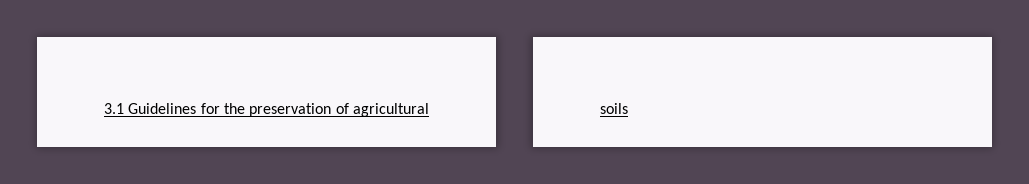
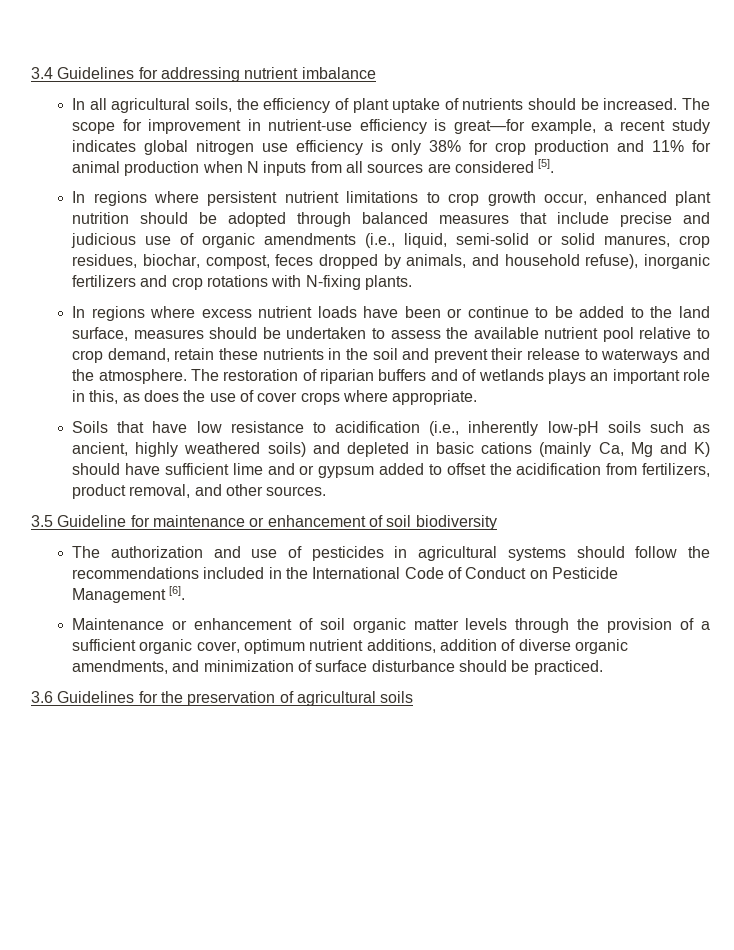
- 3.1 Guidelines for the preservation of agricultural soils
+ 3.4 Guidelines for addressing nutrient imbalance
+ In all agricultural soils, the efficiency of plant uptake of nutrients should be increased. The scope for improvement in nutrient-use efficiency is great—for example, a recent study indicates global nitrogen use efficiency is only 38% for crop production and 11% for animal production when N inputs from all sources are considered [5].
+ In regions where persistent nutrient limitations to crop growth occur, enhanced plant nutrition should be adopted through balanced measures that include precise and judicious use of organic amendments (i.e., liquid, semi-solid or solid manures, crop residues, biochar, compost, feces dropped by animals, and household refuse), inorganic fertilizers and crop rotations with N-fixing plants.
+ In regions where excess nutrient loads have been or continue to be added to the land surface, measures should be undertaken to assess the available nutrient pool relative to crop demand, retain these nutrients in the soil and prevent their release to waterways and the atmosphere. The restoration of riparian buffers and of wetlands plays an important role in this, as does the use of cover crops where appropriate.
+ Soils that have low resistance to acidification (i.e., inherently low-pH soils such as ancient, highly weathered soils) and depleted in basic cations (mainly Ca, Mg and K) should have sufficient lime and or gypsum added to offset the acidification from fertilizers, product removal, and other sources.
+ 3.5 Guideline for maintenance or enhancement of soil biodiversity
+ The authorization and use of pesticides in agricultural systems should follow the recommendations included in the International Code of Conduct on Pesticide Management [6].
+ Maintenance or enhancement of soil organic matter levels through the provision of a sufficient organic cover, optimum nutrient additions, addition of diverse organic amendments, and minimization of surface disturbance should be practiced.
+ 3.6 Guidelines for the preservation of agricultural soils

